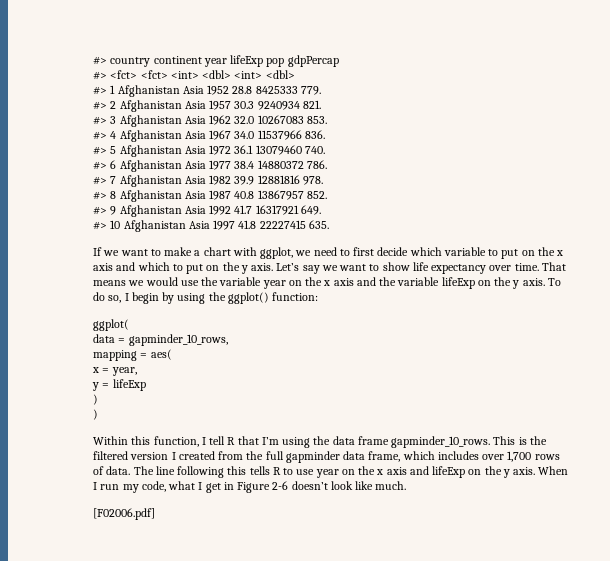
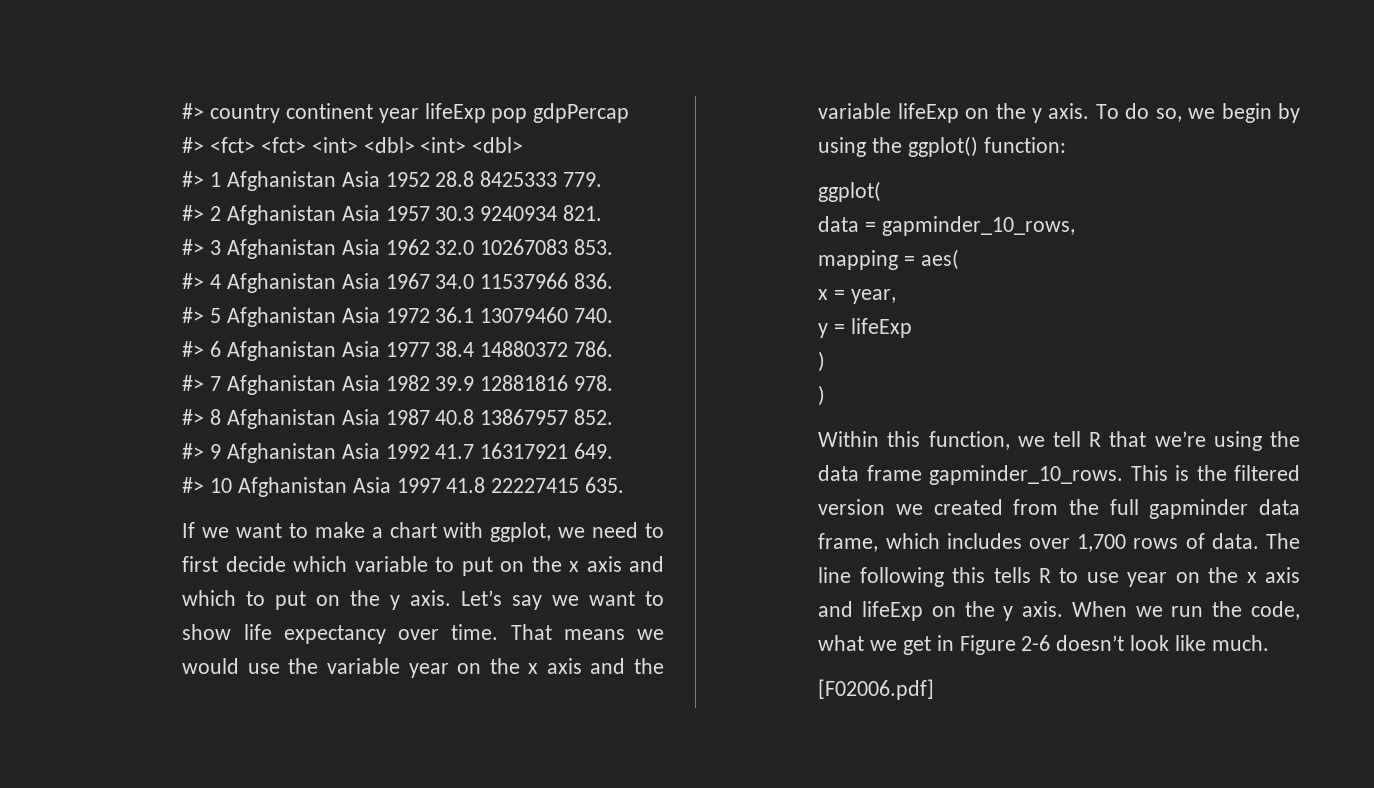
- To do so, I begin by using the ggplot() function:
+ To do so, we begin by using the ggplot() function:
- Within this function, I tell R that I’m using the data frame gapminder_10_rows.
+ Within this function, we tell R that we’re using the data frame gapminder_10_rows.
- This is the filtered version I created from the full gapminder data frame, which includes over 1,700 rows of data.
+ This is the filtered version we created from the full gapminder data frame, which includes over 1,700 rows of data.
- When I run my code, what I get in Figure 2-6 doesn’t look like much.
+ When we run the code, what we get in Figure 2-6 doesn’t look like much.

